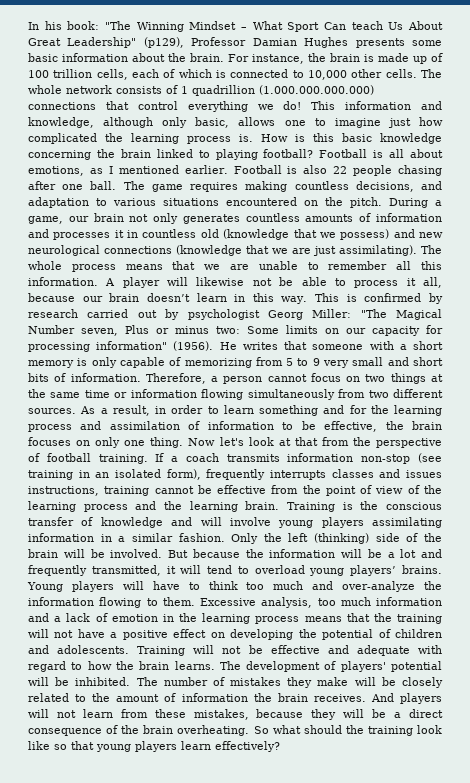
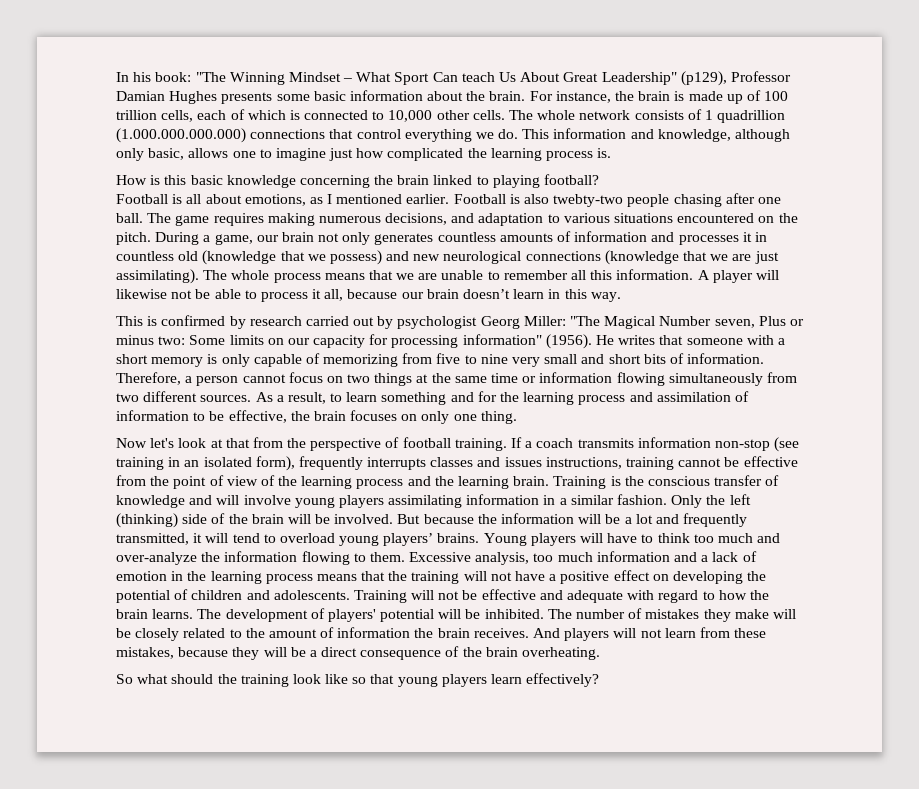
- The whole network consists of 1 quadrillion (1.000.000.000.000) connections that control everything we do!
+ The whole network consists of 1 quadrillion (1.000.000.000.000) connections that control everything we do.
- This information and knowledge, although only basic, allows one to imagine just how complicated the learning process is. How is this basic knowledge concerning the brain linked to playing football? Football is all about emotions, as I mentioned earlier.
+ This information and knowledge, although only basic, allows one to imagine just how complicated the learning process is.
+ How is this basic knowledge concerning the brain linked to playing football?
+ Football is all about emotions, as I mentioned earlier.
- Football is also 22 people chasing after one ball.
+ Football is also twebty-two people chasing after one ball.
- The game requires making countless decisions, and adaptation to various situations encountered on the pitch.
+ The game requires making numerous decisions, and adaptation to various situations encountered on the pitch.
- A player will likewise not be able to process it all, because our brain doesn’t learn in this way. This is confirmed by research carried out by psychologist Georg Miller: "The Magical Number seven, Plus or minus two: Some limits on our capacity for processing information" (1956).
+ A player will likewise not be able to process it all, because our brain doesn’t learn in this way.
+ This is confirmed by research carried out by psychologist Georg Miller: "The Magical Number seven, Plus or minus two: Some limits on our capacity for processing information" (1956).
- He writes that someone with a short memory is only capable of memorizing from 5 to 9 very small and short bits of information.
+ He writes that someone with a short memory is only capable of memorizing from five to nine very small and short bits of information.
- As a result, in order to learn something and for the learning process and assimilation of information to be effective, the brain focuses on only one thing. Now let's look at that from the perspective of football training.
+ As a result, to learn something and for the learning process and assimilation of information to be effective, the brain focuses on only one thing.
+ Now let's look at that from the perspective of football training.
- And players will not learn from these mistakes, because they will be a direct consequence of the brain overheating. So what should the training look like so that young players learn effectively?
+ And players will not learn from these mistakes, because they will be a direct consequence of the brain overheating.
+ So what should the training look like so that young players learn effectively?

